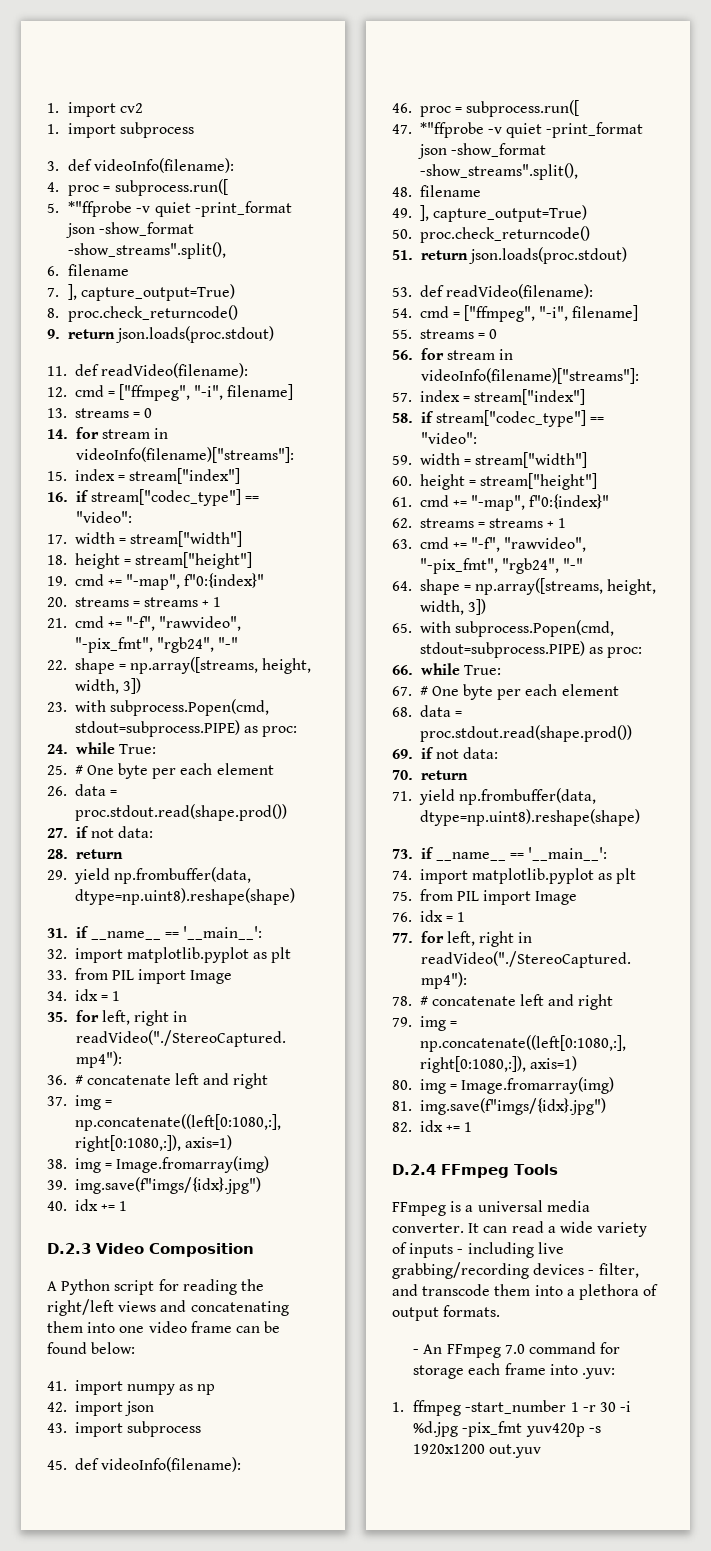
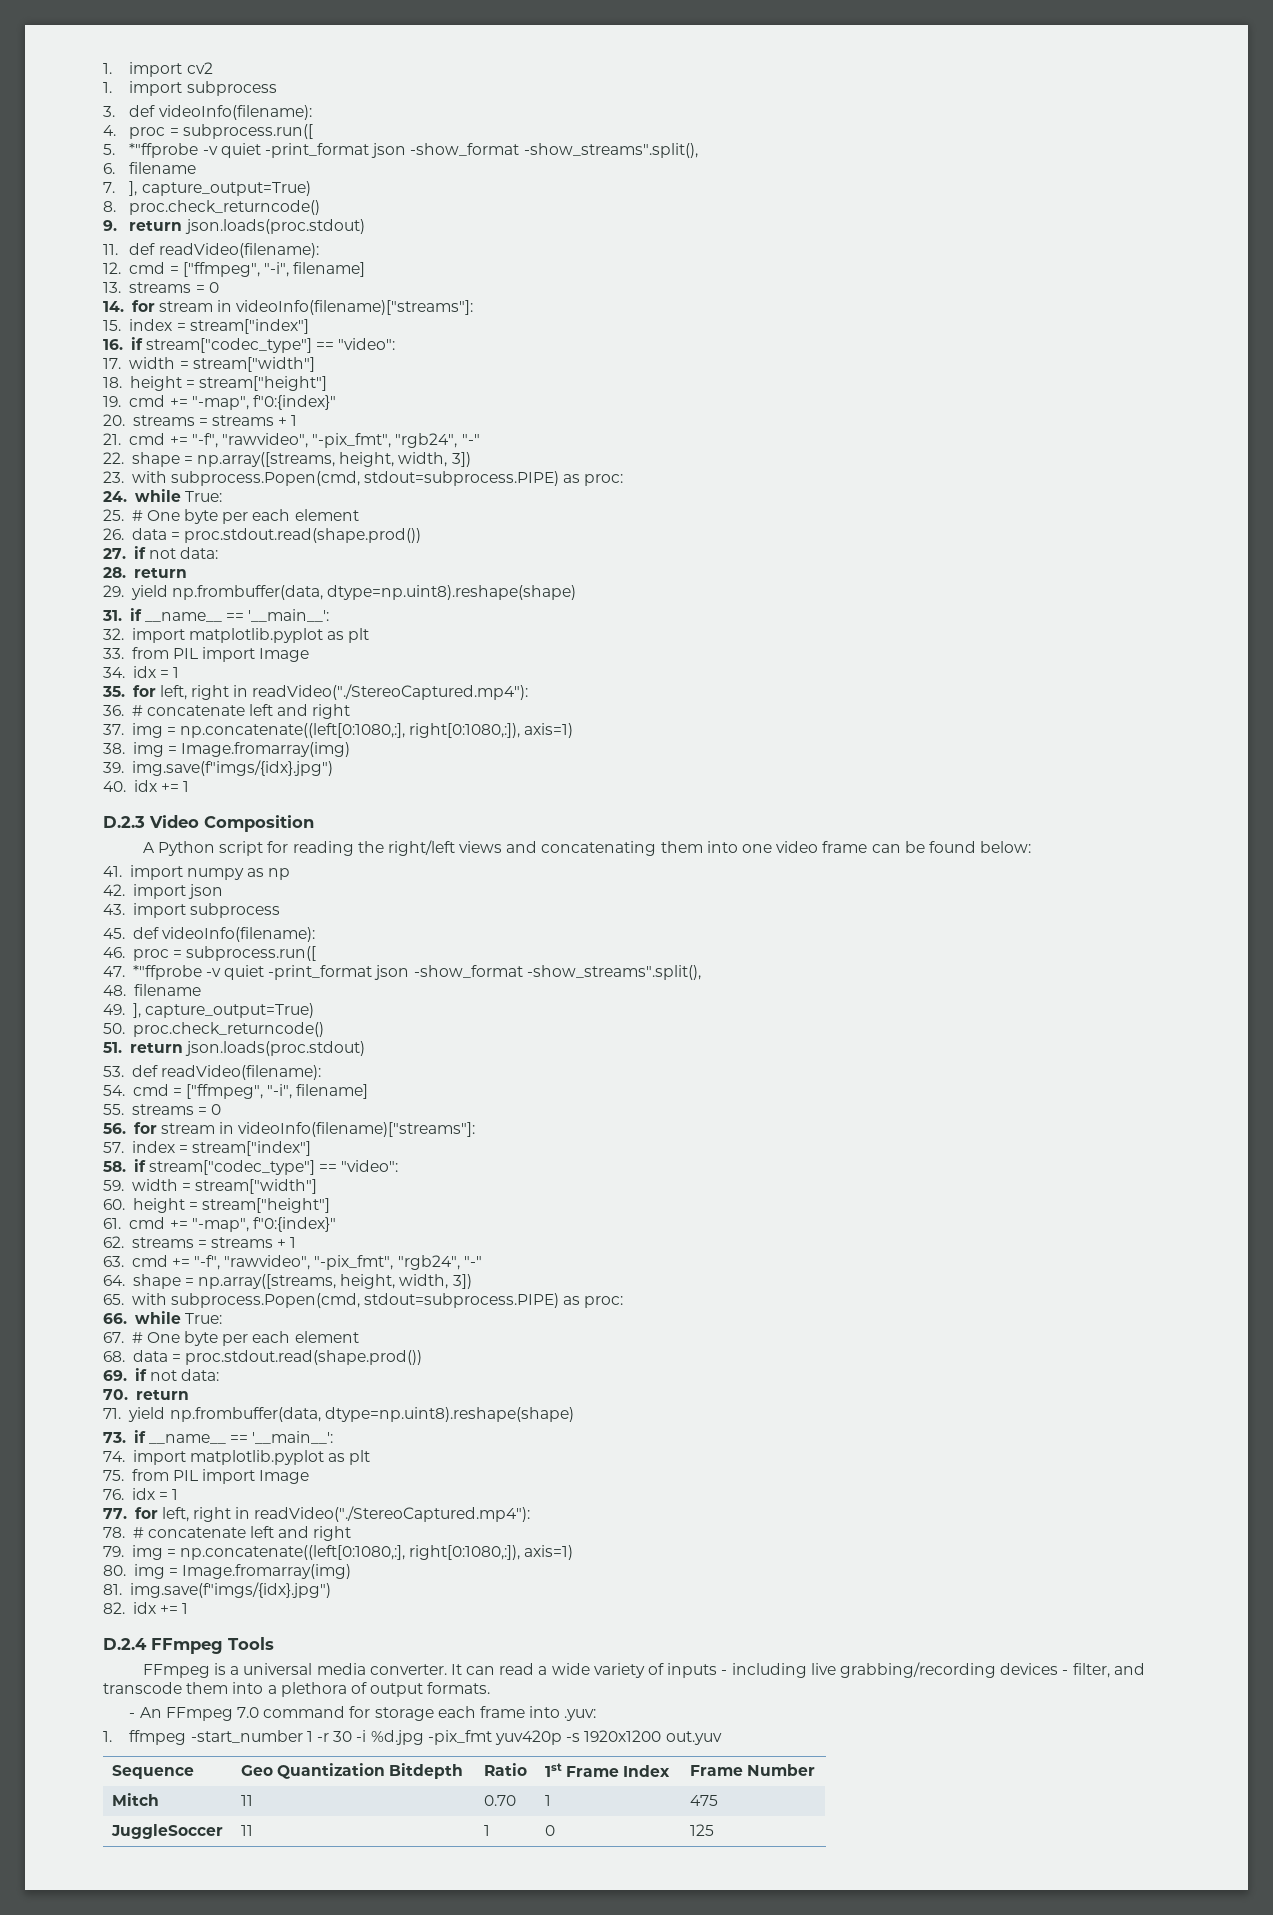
+ Sequence | Geo Quantization Bitdepth | Ratio | 1st Frame Index | Frame Number
+ Mitch | 11 | 0.70 | 1 | 475
+ JuggleSoccer | 11 | 1 | 0 | 125

